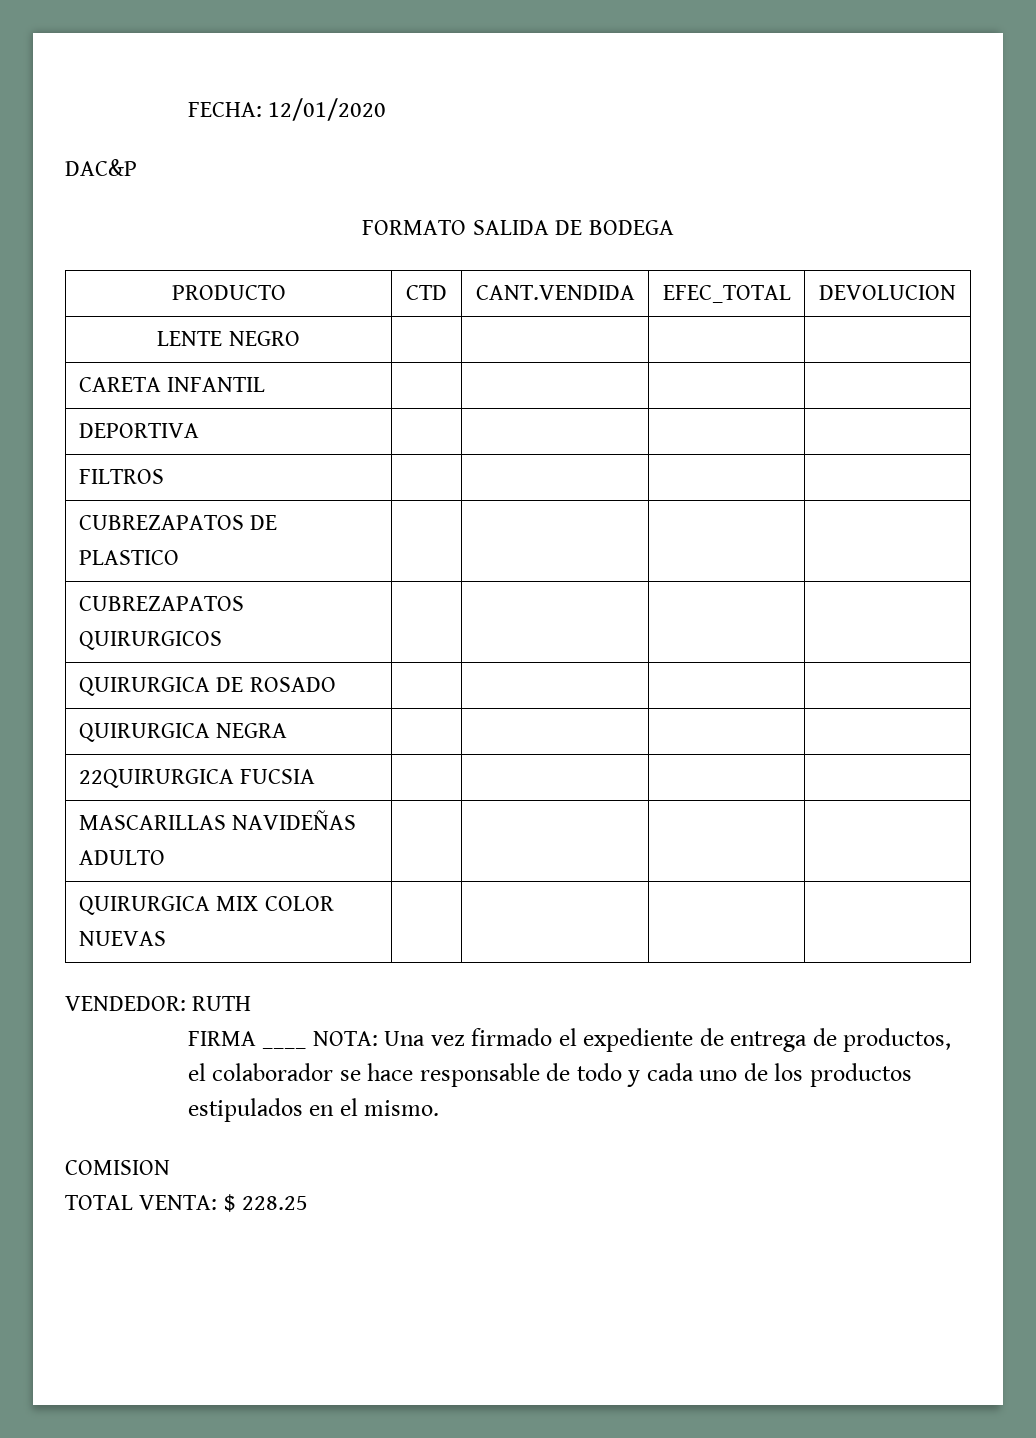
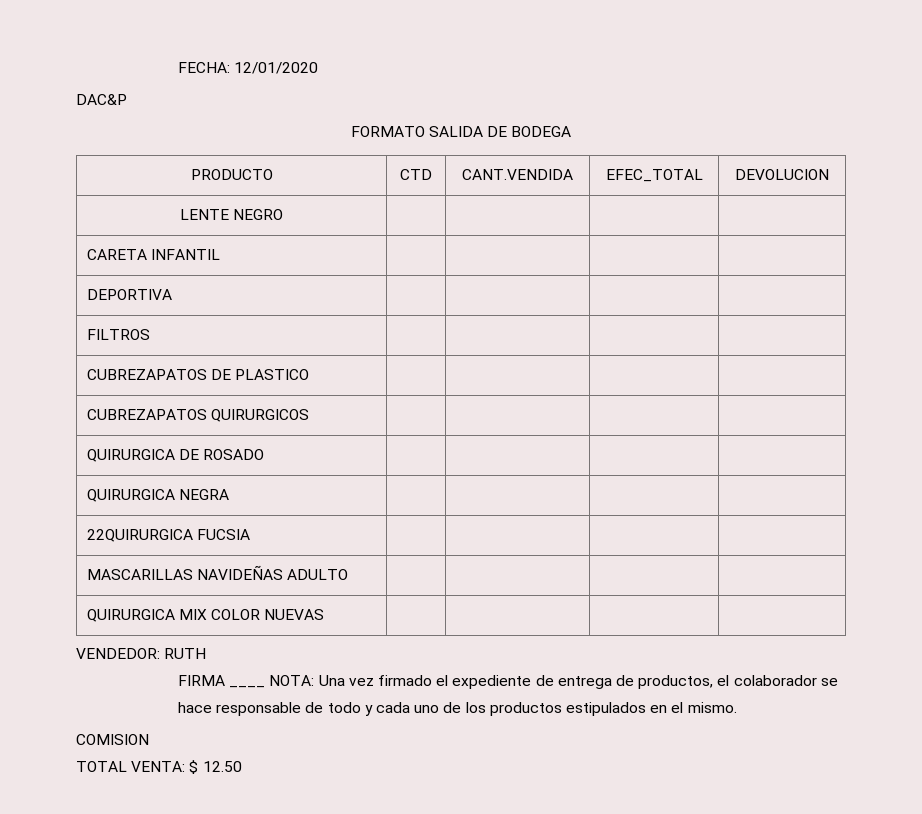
- TOTAL VENTA: $ 228.25
+ TOTAL VENTA: $ 12.50

